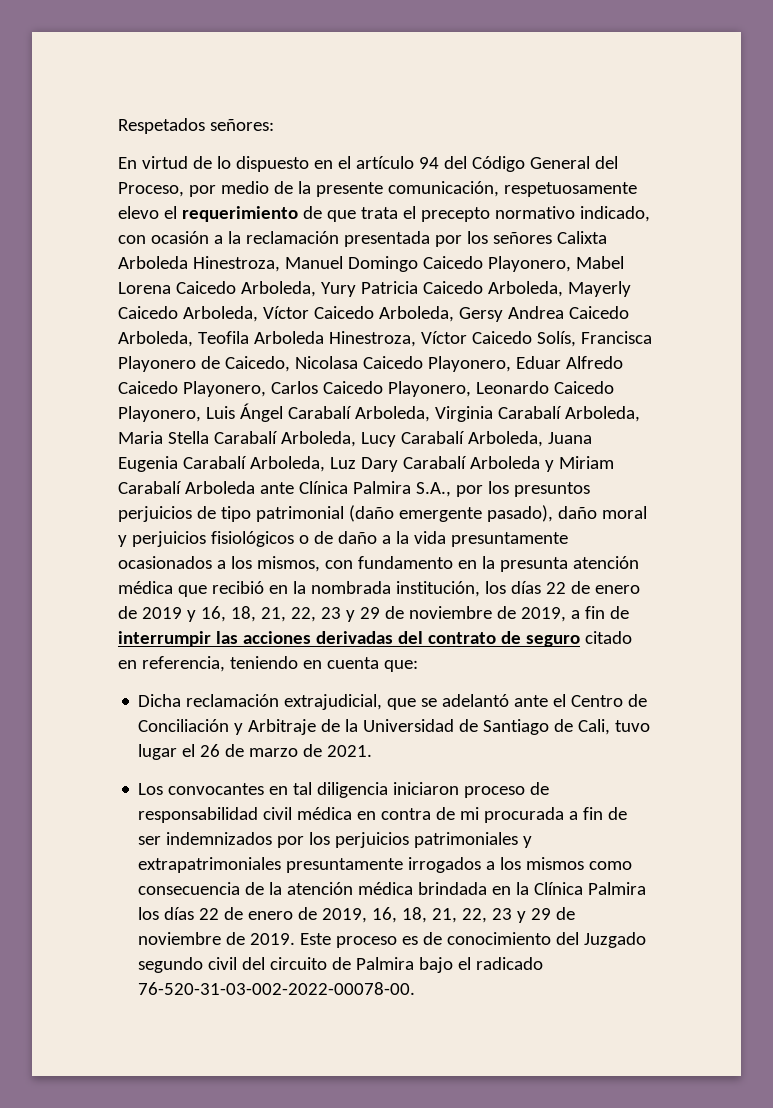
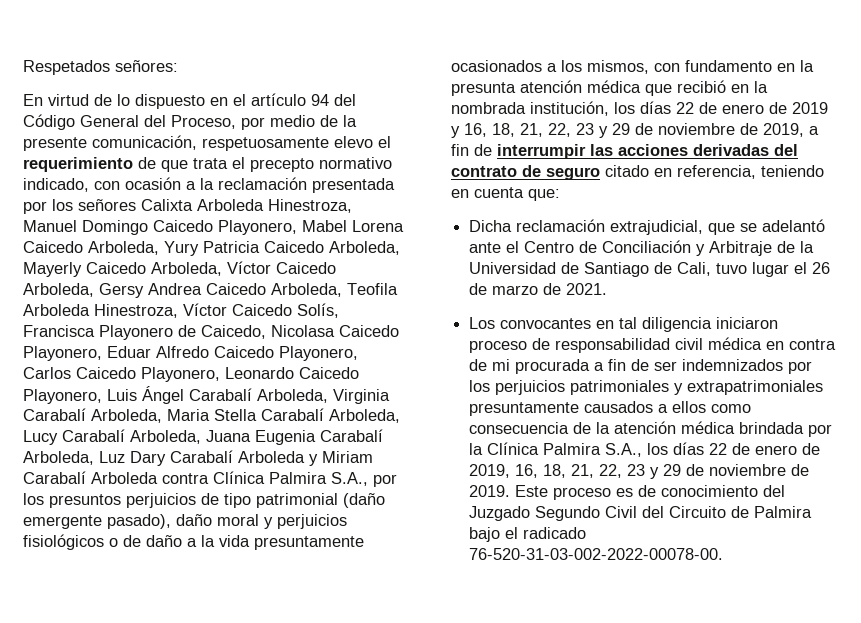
- En virtud de lo dispuesto en el artículo 94 del Código General del Proceso, por medio de la presente comunicación, respetuosamente elevo el requerimiento de que trata el precepto normativo indicado, con ocasión a la reclamación presentada por los señores Calixta Arboleda Hinestroza, Manuel Domingo Caicedo Playonero, Mabel Lorena Caicedo Arboleda, Yury Patricia Caicedo Arboleda, Mayerly Caicedo Arboleda, Víctor Caicedo Arboleda, Gersy Andrea Caicedo Arboleda, Teofila Arboleda Hinestroza, Víctor Caicedo Solís, Francisca Playonero de Caicedo, Nicolasa Caicedo Playonero, Eduar Alfredo Caicedo Playonero, Carlos Caicedo Playonero, Leonardo Caicedo Playonero, Luis Ángel Carabalí Arboleda, Virginia Carabalí Arboleda, Maria Stella Carabalí Arboleda, Lucy Carabalí Arboleda, Juana Eugenia Carabalí Arboleda, Luz Dary Carabalí Arboleda y Miriam Carabalí Arboleda ante Clínica Palmira S.A., por los presuntos perjuicios de tipo patrimonial (daño emergente pasado), daño moral y perjuicios fisiológicos o de daño a la vida presuntamente ocasionados a los mismos, con fundamento en la presunta atención médica que recibió en la nombrada institución, los días 22 de enero de 2019 y 16, 18, 21, 22, 23 y 29 de noviembre de 2019, a fin de interrumpir las acciones derivadas del contrato de seguro citado en referencia, teniendo en cuenta que:
+ En virtud de lo dispuesto en el artículo 94 del Código General del Proceso, por medio de la presente comunicación, respetuosamente elevo el requerimiento de que trata el precepto normativo indicado, con ocasión a la reclamación presentada por los señores Calixta Arboleda Hinestroza, Manuel Domingo Caicedo Playonero, Mabel Lorena Caicedo Arboleda, Yury Patricia Caicedo Arboleda, Mayerly Caicedo Arboleda, Víctor Caicedo Arboleda, Gersy Andrea Caicedo Arboleda, Teofila Arboleda Hinestroza, Víctor Caicedo Solís, Francisca Playonero de Caicedo, Nicolasa Caicedo Playonero, Eduar Alfredo Caicedo Playonero, Carlos Caicedo Playonero, Leonardo Caicedo Playonero, Luis Ángel Carabalí Arboleda, Virginia Carabalí Arboleda, Maria Stella Carabalí Arboleda, Lucy Carabalí Arboleda, Juana Eugenia Carabalí Arboleda, Luz Dary Carabalí Arboleda y Miriam Carabalí Arboleda contra Clínica Palmira S.A., por los presuntos perjuicios de tipo patrimonial (daño emergente pasado), daño moral y perjuicios fisiológicos o de daño a la vida presuntamente ocasionados a los mismos, con fundamento en la presunta atención médica que recibió en la nombrada institución, los días 22 de enero de 2019 y 16, 18, 21, 22, 23 y 29 de noviembre de 2019, a fin de interrumpir las acciones derivadas del contrato de seguro citado en referencia, teniendo en cuenta que:
- Los convocantes en tal diligencia iniciaron proceso de responsabilidad civil médica en contra de mi procurada a fin de ser indemnizados por los perjuicios patrimoniales y extrapatrimoniales presuntamente irrogados a los mismos como consecuencia de la atención médica brindada en la Clínica Palmira los días 22 de enero de 2019, 16, 18, 21, 22, 23 y 29 de noviembre de 2019.
+ Los convocantes en tal diligencia iniciaron proceso de responsabilidad civil médica en contra de mi procurada a fin de ser indemnizados por los perjuicios patrimoniales y extrapatrimoniales presuntamente causados a ellos como consecuencia de la atención médica brindada por la Clínica Palmira S.A., los días 22 de enero de 2019, 16, 18, 21, 22, 23 y 29 de noviembre de 2019.
- Este proceso es de conocimiento del Juzgado segundo civil del circuito de Palmira bajo el radicado 76-520-31-03-002-2022-00078-00.
+ Este proceso es de conocimiento del Juzgado Segundo Civil del Circuito de Palmira bajo el radicado 76-520-31-03-002-2022-00078-00.

